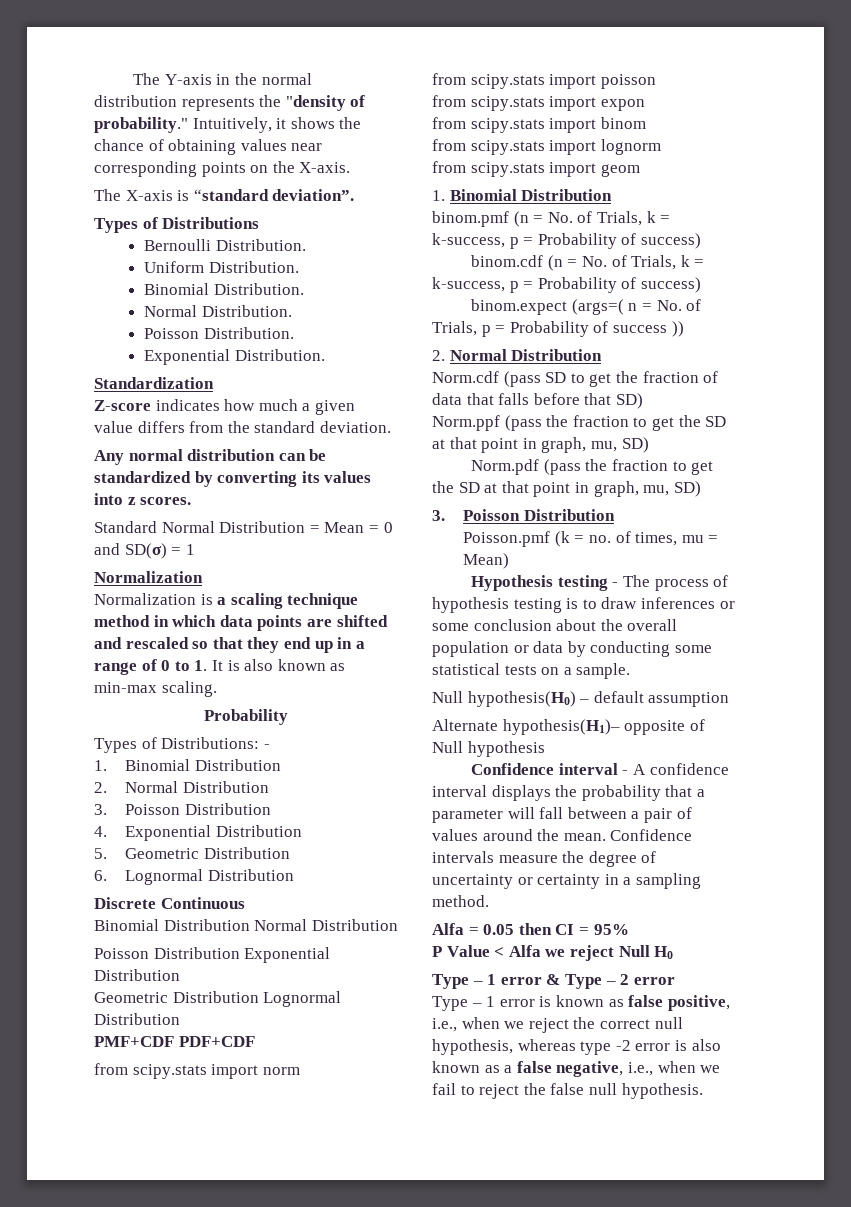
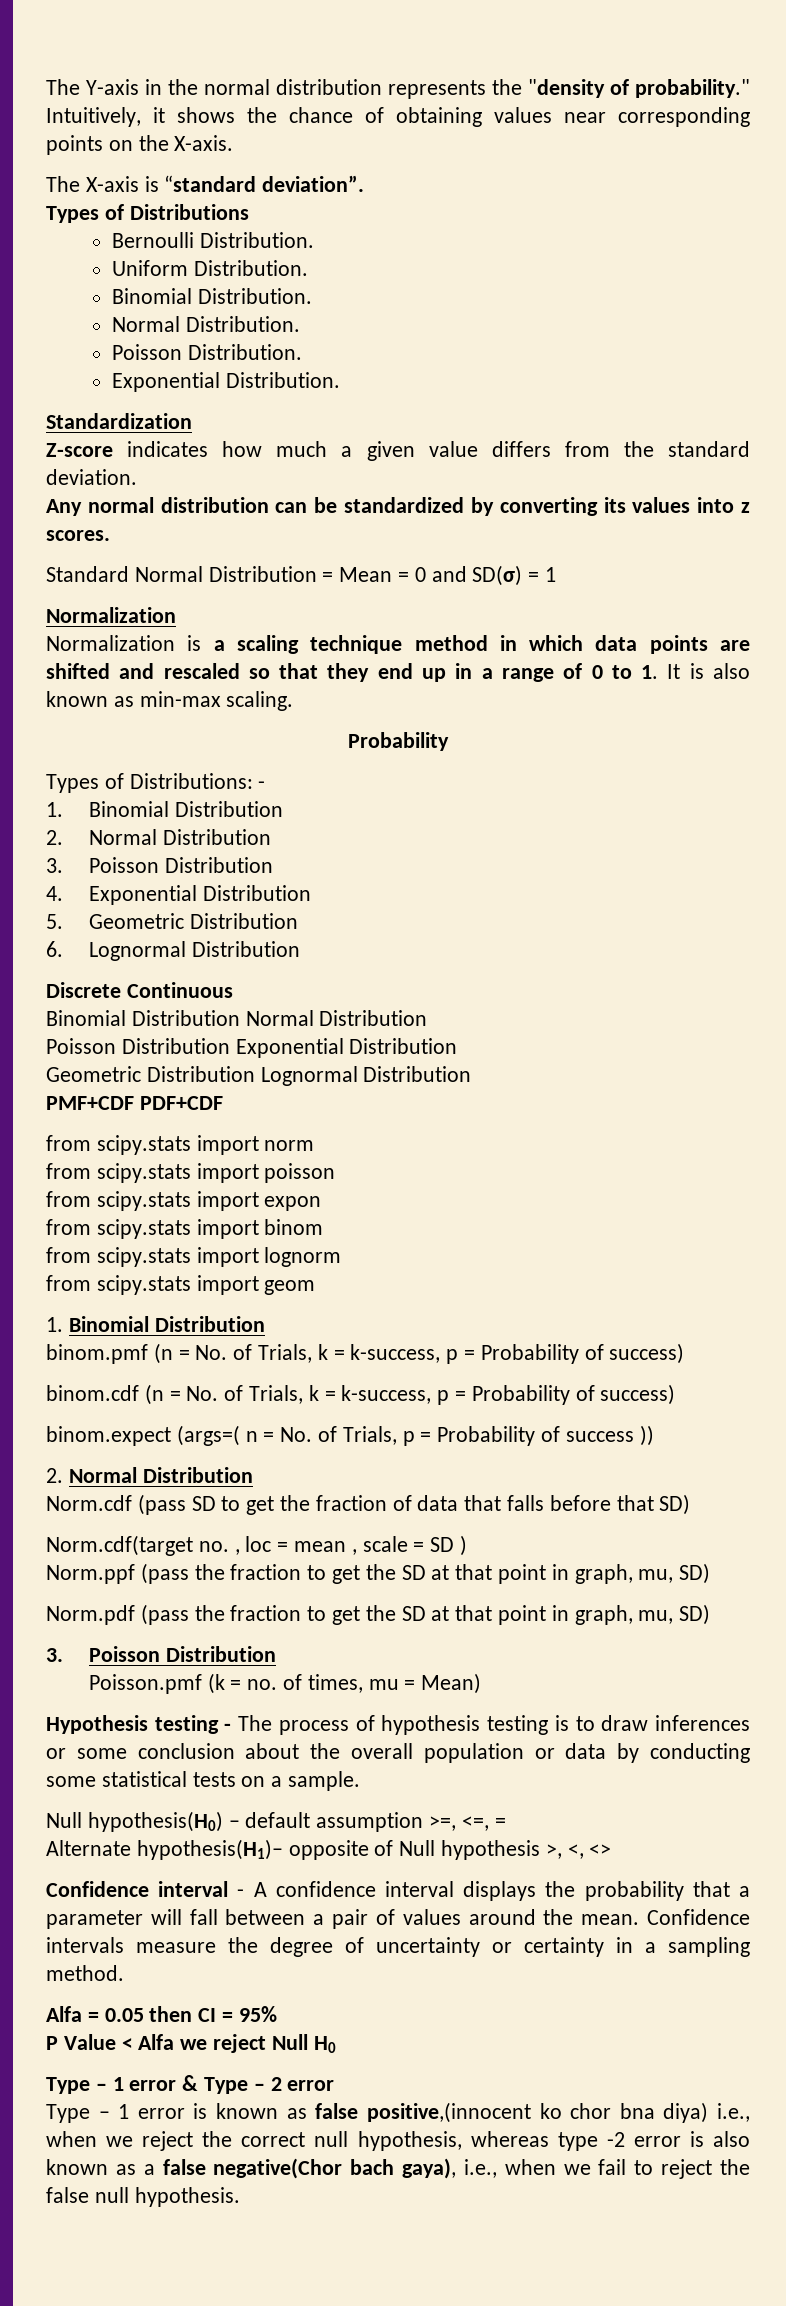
+ Norm.cdf(target no. , loc = mean , scale = SD )
- Null hypothesis(H0) – default assumption
+ Null hypothesis(H0) – default assumption >=, <=, =
- Alternate hypothesis(H1)– opposite of Null hypothesis
+ Alternate hypothesis(H1)– opposite of Null hypothesis >, <, <>
- Type – 1 error is known as false positive, i.e., when we reject the correct null hypothesis, whereas type -2 error is also known as a false negative, i.e., when we fail to reject the false null hypothesis.
+ Type – 1 error is known as false positive,(innocent ko chor bna diya) i.e., when we reject the correct null hypothesis, whereas type -2 error is also known as a false negative(Chor bach gaya), i.e., when we fail to reject the false null hypothesis.

